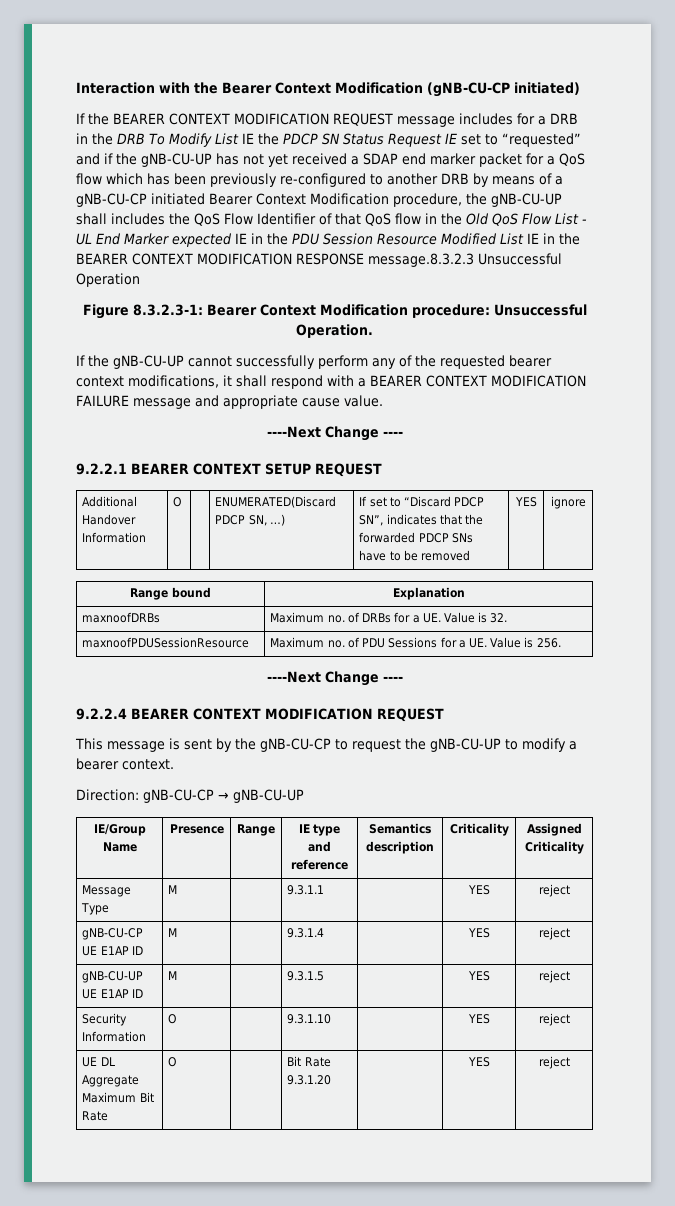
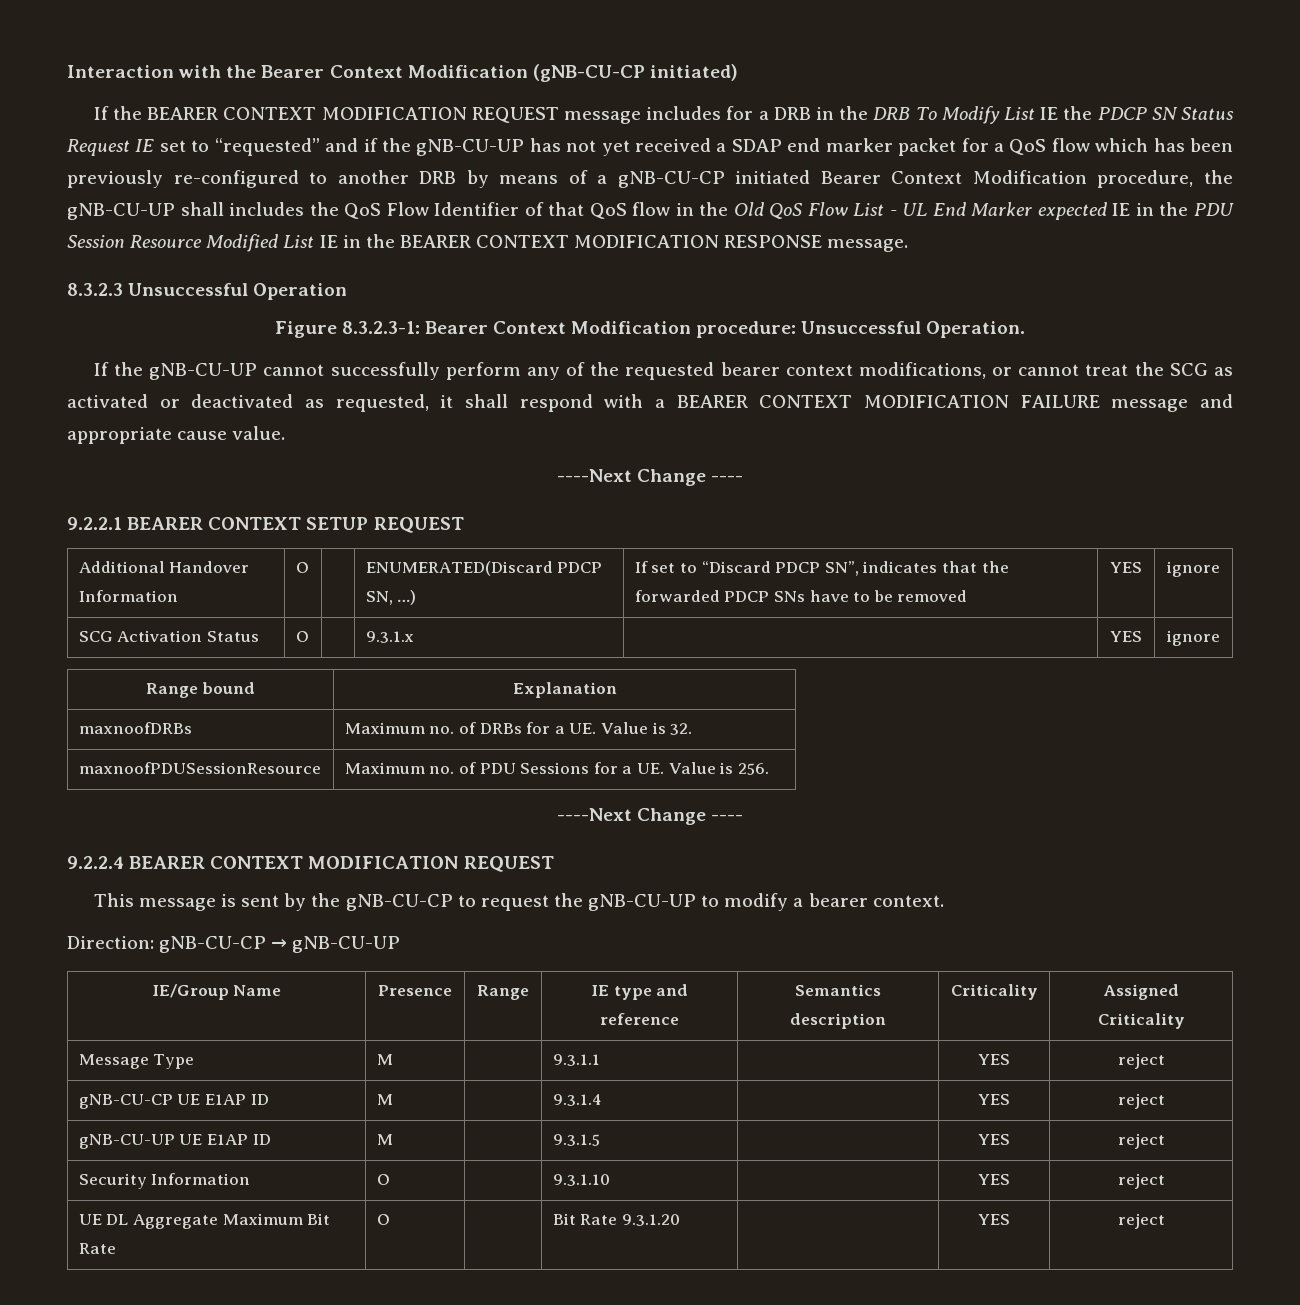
- If the BEARER CONTEXT MODIFICATION REQUEST message includes for a DRB in the DRB To Modify List IE the PDCP SN Status Request IE set to “requested” and if the gNB-CU-UP has not yet received a SDAP end marker packet for a QoS flow which has been previously re-configured to another DRB by means of a gNB-CU-CP initiated Bearer Context Modification procedure, the gNB-CU-UP shall includes the QoS Flow Identifier of that QoS flow in the Old QoS Flow List - UL End Marker expected IE in the PDU Session Resource Modified List IE in the BEARER CONTEXT MODIFICATION RESPONSE message.8.3.2.3 Unsuccessful Operation
+ If the BEARER CONTEXT MODIFICATION REQUEST message includes for a DRB in the DRB To Modify List IE the PDCP SN Status Request IE set to “requested” and if the gNB-CU-UP has not yet received a SDAP end marker packet for a QoS flow which has been previously re-configured to another DRB by means of a gNB-CU-CP initiated Bearer Context Modification procedure, the gNB-CU-UP shall includes the QoS Flow Identifier of that QoS flow in the Old QoS Flow List - UL End Marker expected IE in the PDU Session Resource Modified List IE in the BEARER CONTEXT MODIFICATION RESPONSE message.
+ 8.3.2.3 Unsuccessful Operation
- If the gNB-CU-UP cannot successfully perform any of the requested bearer context modifications, it shall respond with a BEARER CONTEXT MODIFICATION FAILURE message and appropriate cause value.
+ If the gNB-CU-UP cannot successfully perform any of the requested bearer context modifications, or cannot treat the SCG as activated or deactivated as requested, it shall respond with a BEARER CONTEXT MODIFICATION FAILURE message and appropriate cause value.
+ SCG Activation Status | O | | 9.3.1.x | | YES | ignore

